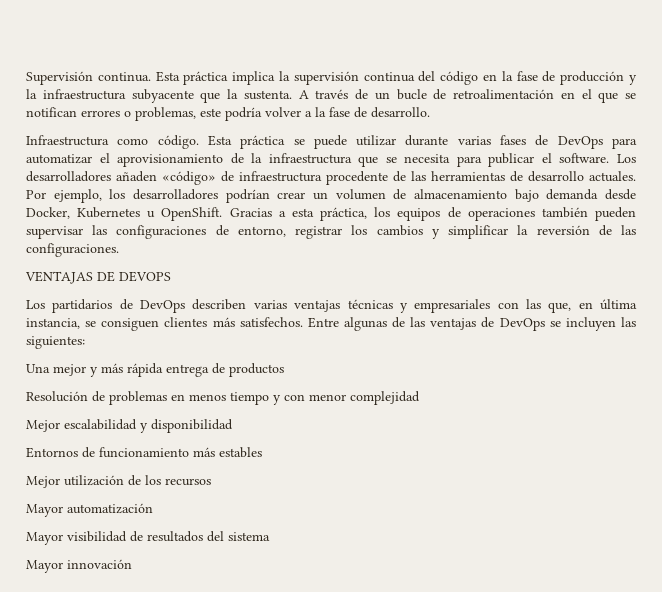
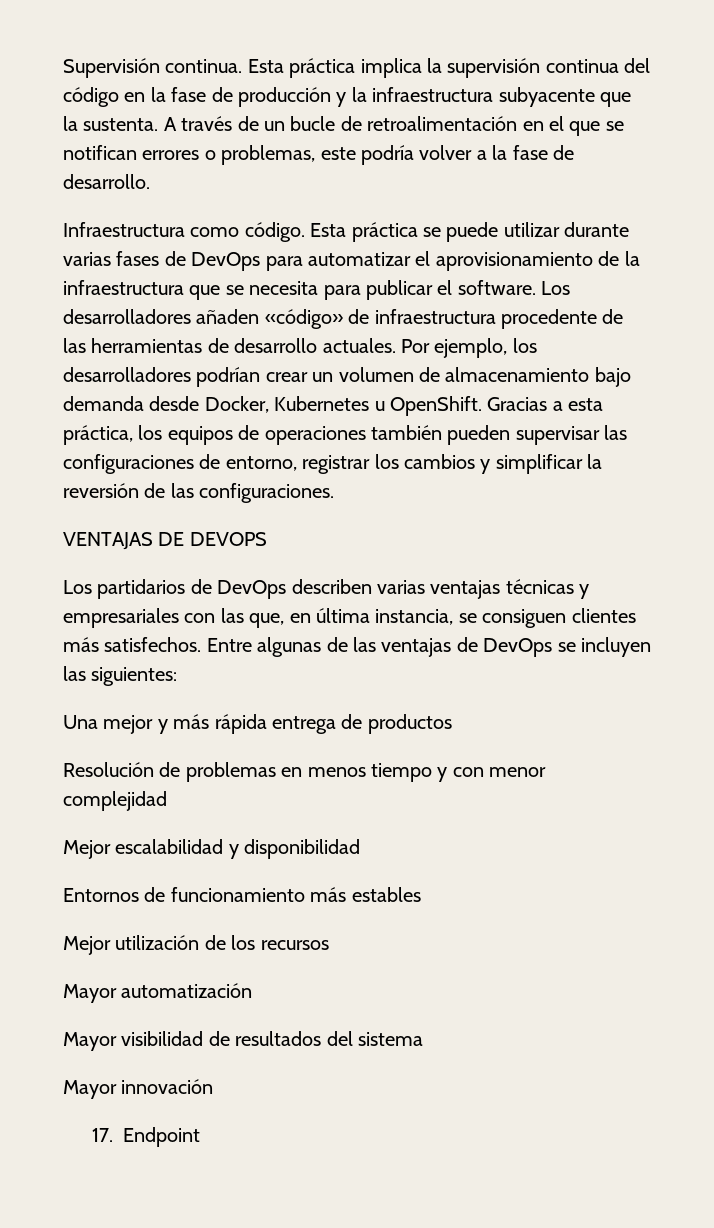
+ 17. Endpoint

